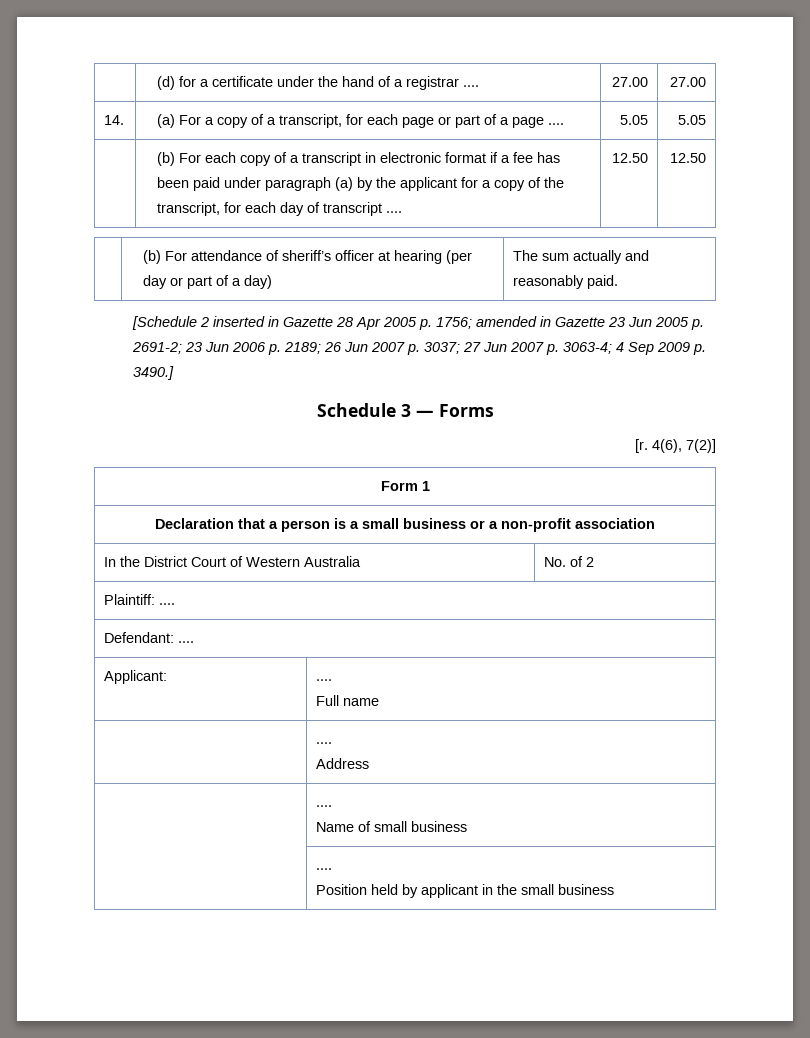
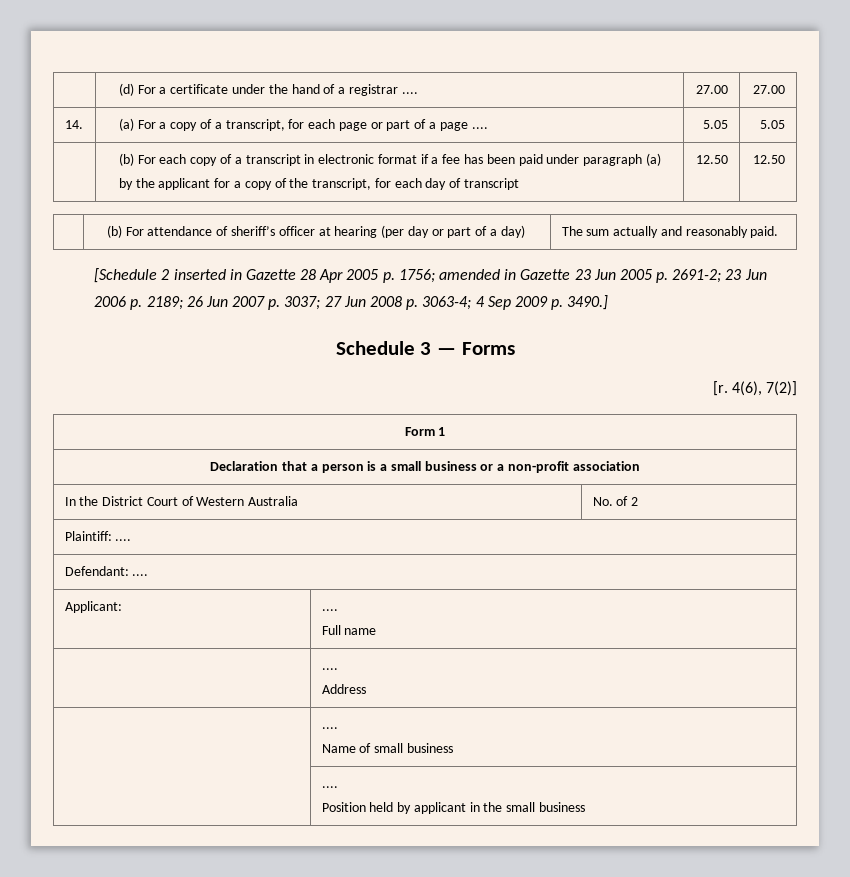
- | (d) for a certificate under the hand of a registrar .... | 27.00 | 27.00
+ | (d) For a certificate under the hand of a registrar .... | 27.00 | 27.00
- | (b) For each copy of a transcript in electronic format if a fee has been paid under paragraph (a) by the applicant for a copy of the transcript, for each day of transcript .... | 12.50 | 12.50
+ | (b) For each copy of a transcript in electronic format if a fee has been paid under paragraph (a) by the applicant for a copy of the transcript, for each day of transcript | 12.50 | 12.50
- [Schedule 2 inserted in Gazette 28 Apr 2005 p. 1756; amended in Gazette 23 Jun 2005 p. 2691-2; 23 Jun 2006 p. 2189; 26 Jun 2007 p. 3037; 27 Jun 2007 p. 3063-4; 4 Sep 2009 p. 3490.]
+ [Schedule 2 inserted in Gazette 28 Apr 2005 p. 1756; amended in Gazette 23 Jun 2005 p. 2691-2; 23 Jun 2006 p. 2189; 26 Jun 2007 p. 3037; 27 Jun 2008 p. 3063-4; 4 Sep 2009 p. 3490.]

